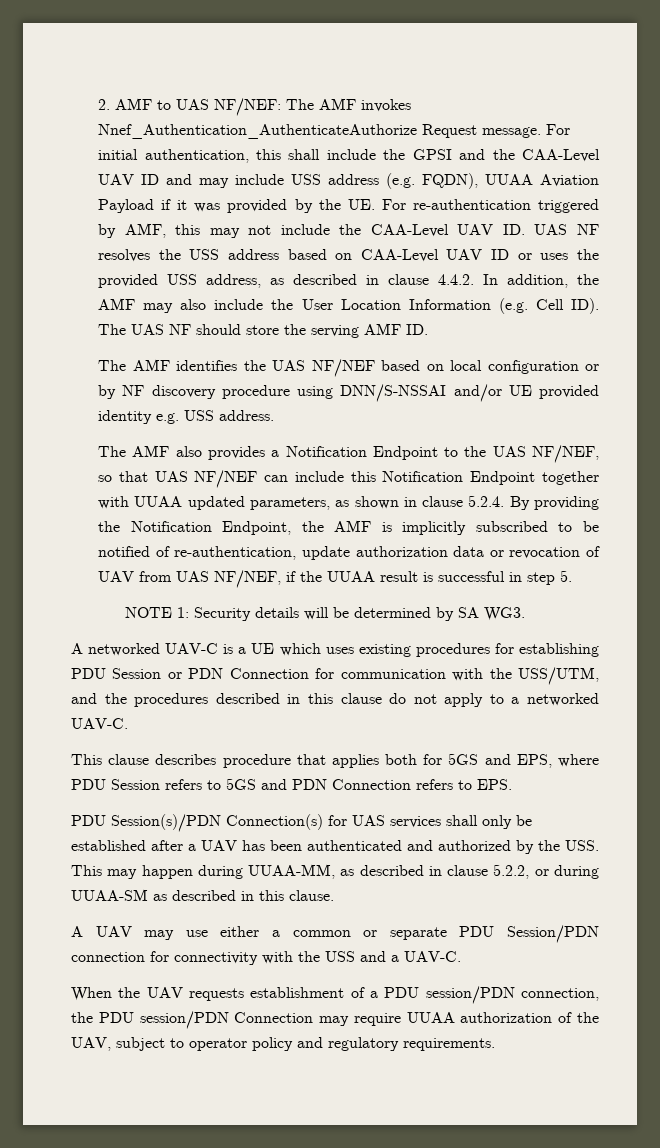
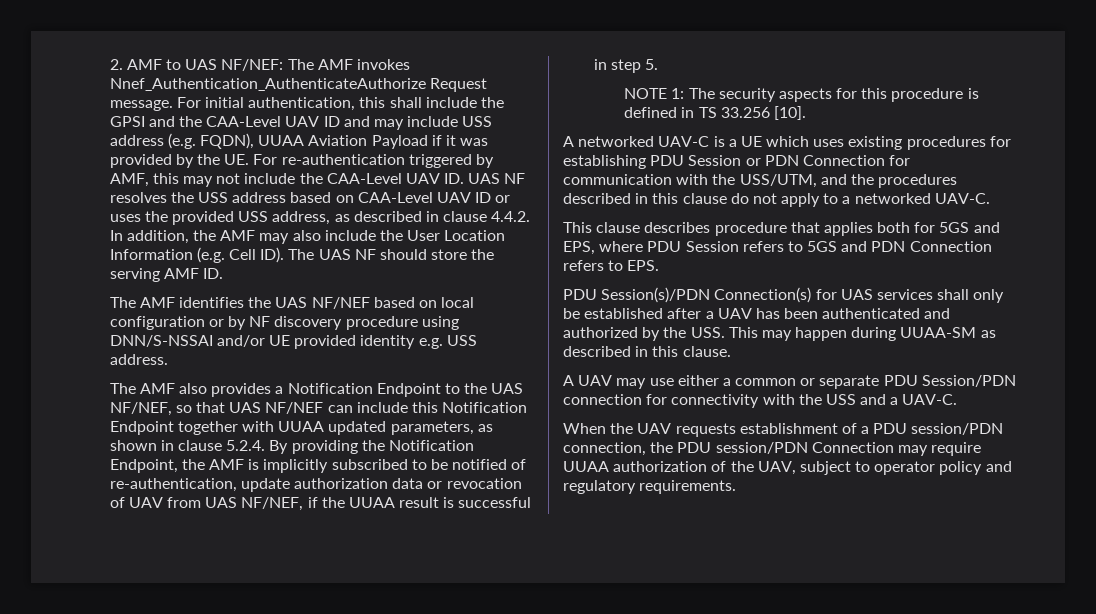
- NOTE 1: Security details will be determined by SA WG3.
+ NOTE 1: The security aspects for this procedure is defined in TS 33.256 [10].
- PDU Session(s)/PDN Connection(s) for UAS services shall only be established after a UAV has been authenticated and authorized by the USS. This may happen during UUAA-MM, as described in clause 5.2.2, or during UUAA-SM as described in this clause.
+ PDU Session(s)/PDN Connection(s) for UAS services shall only be established after a UAV has been authenticated and authorized by the USS. This may happen during UUAA-SM as described in this clause.

